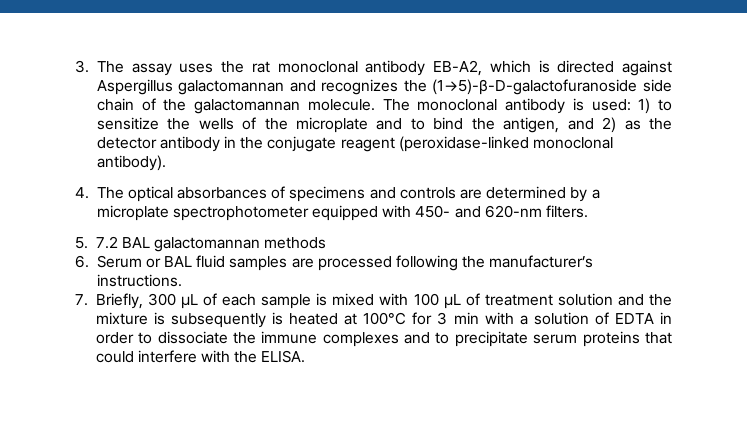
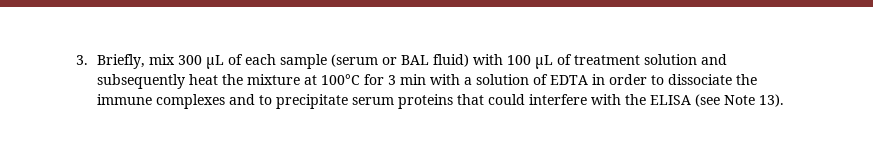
- 3. The assay uses the rat monoclonal antibody EB-A2, which is directed against Aspergillus galactomannan and recognizes the (1→5)-β-D-galactofuranoside side chain of the galactomannan molecule. The monoclonal antibody is used: 1) to sensitize the wells of the microplate and to bind the antigen, and 2) as the detector antibody in the conjugate reagent (peroxidase-linked monoclonal antibody).
- 4. The optical absorbances of specimens and controls are determined by a microplate spectrophotometer equipped with 450- and 620-nm filters.
- 5. 7.2 BAL galactomannan methods
- 6. Serum or BAL fluid samples are processed following the manufacturer’s instructions.
- 7. Briefly, 300 µL of each sample is mixed with 100 µL of treatment solution and the mixture is subsequently is heated at 100°C for 3 min with a solution of EDTA in order to dissociate the immune complexes and to precipitate serum proteins that could interfere with the ELISA.
+ 3. Briefly, mix 300 µL of each sample (serum or BAL fluid) with 100 µL of treatment solution and subsequently heat the mixture at 100°C for 3 min with a solution of EDTA in order to dissociate the immune complexes and to precipitate serum proteins that could interfere with the ELISA (see Note 13).

